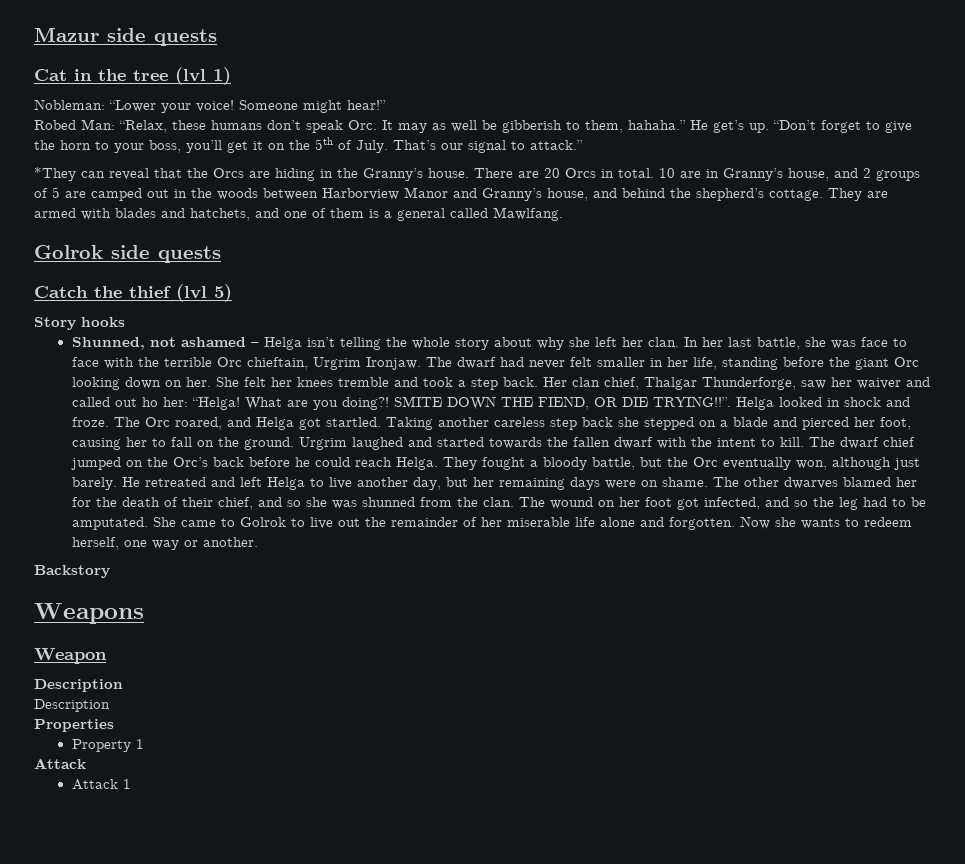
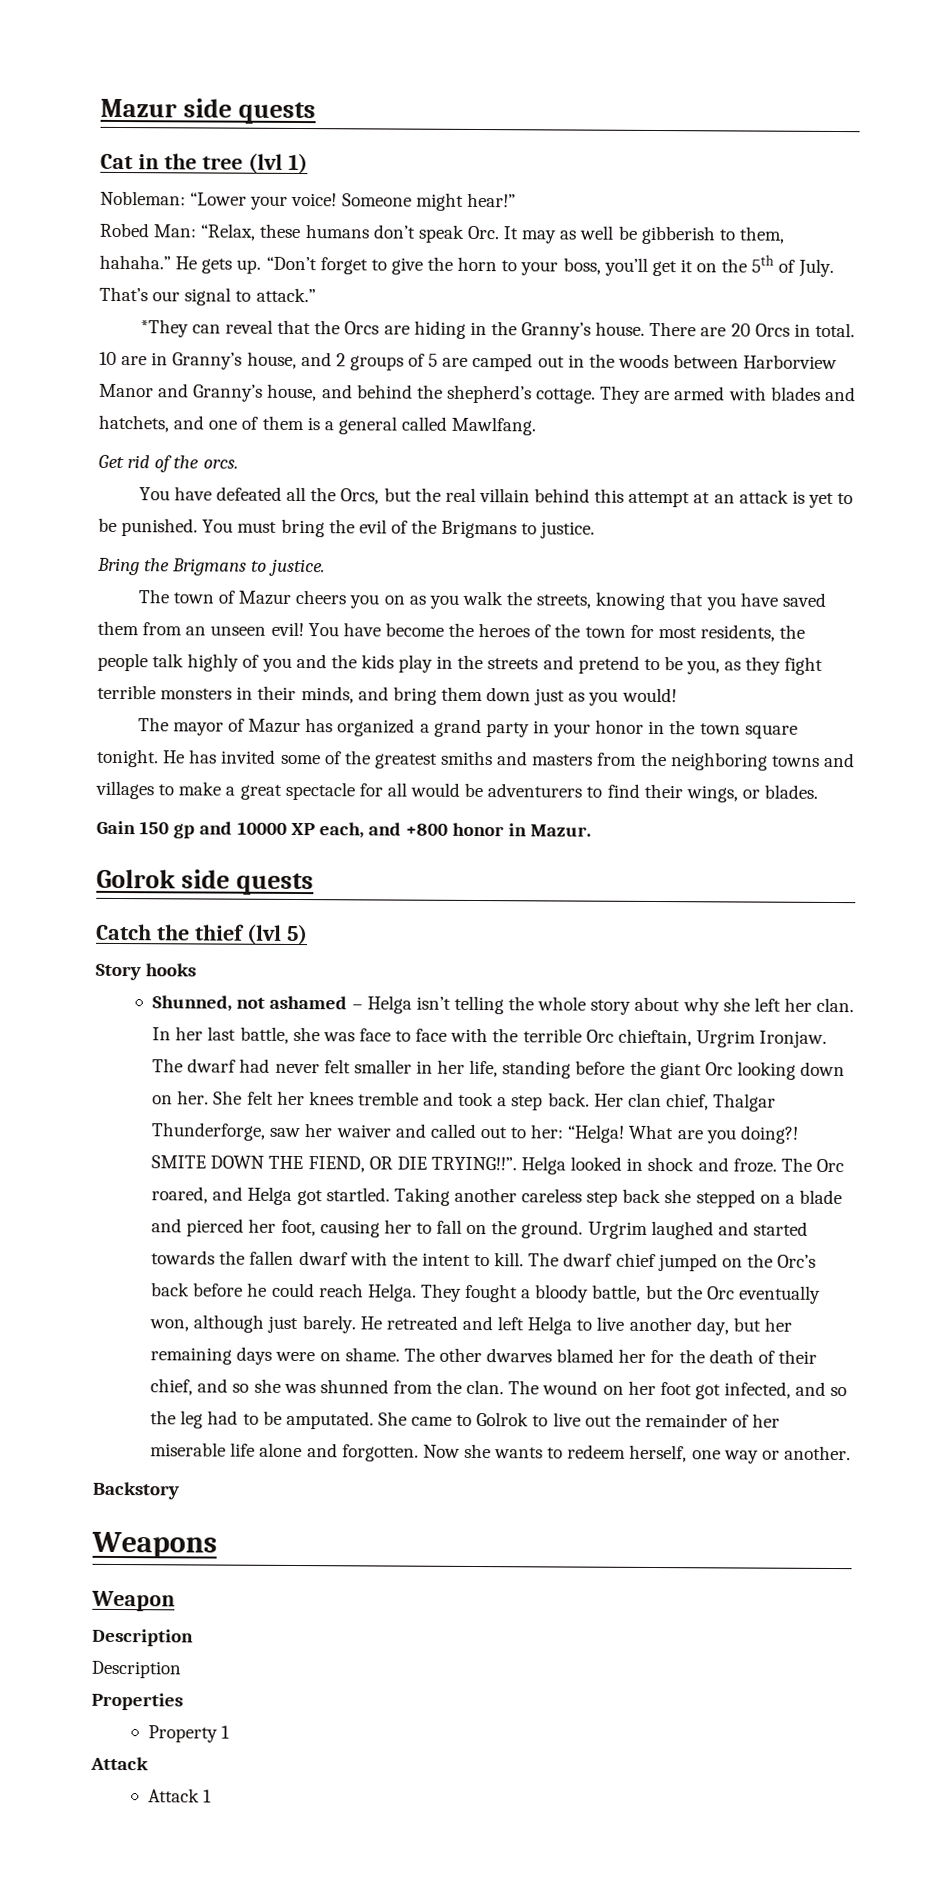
- He get’s up.
+ He gets up.
+ Get rid of the orcs.
+ You have defeated all the Orcs, but the real villain behind this attempt at an attack is yet to be punished. You must bring the evil of the Brigmans to justice.
+ Bring the Brigmans to justice.
+ The town of Mazur cheers you on as you walk the streets, knowing that you have saved them from an unseen evil! You have become the heroes of the town for most residents, the people talk highly of you and the kids play in the streets and pretend to be you, as they fight terrible monsters in their minds, and bring them down just as you would!
+ The mayor of Mazur has organized a grand party in your honor in the town square tonight. He has invited some of the greatest smiths and masters from the neighboring towns and villages to make a great spectacle for all would be adventurers to find their wings, or blades.
+ Gain 150 gp and 10000 XP each, and +800 honor in Mazur.
- Her clan chief, Thalgar Thunderforge, saw her waiver and called out ho her: “Helga!
+ Her clan chief, Thalgar Thunderforge, saw her waiver and called out to her: “Helga!

